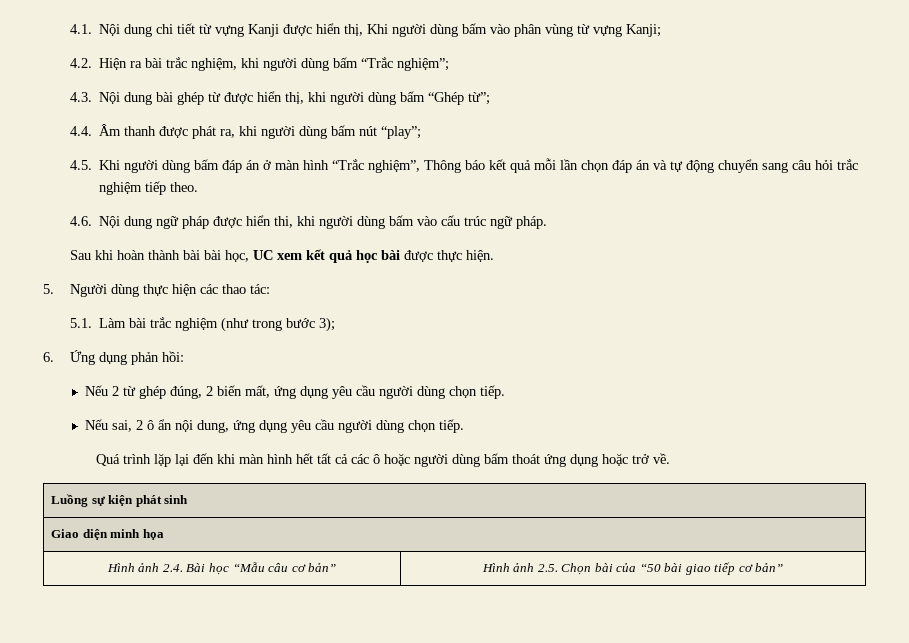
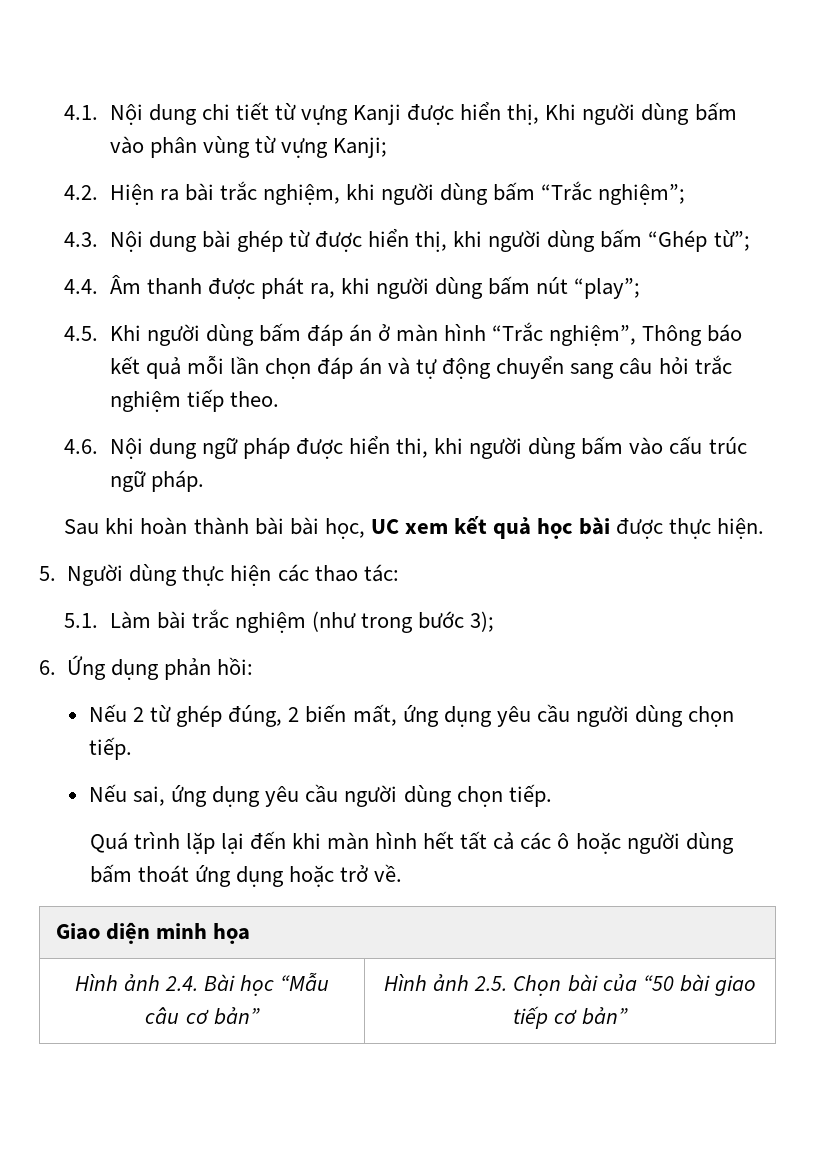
- Nếu sai, 2 ô ẩn nội dung, ứng dụng yêu cầu người dùng chọn tiếp.
+ Nếu sai, ứng dụng yêu cầu người dùng chọn tiếp.
- Luồng sự kiện phát sinh

